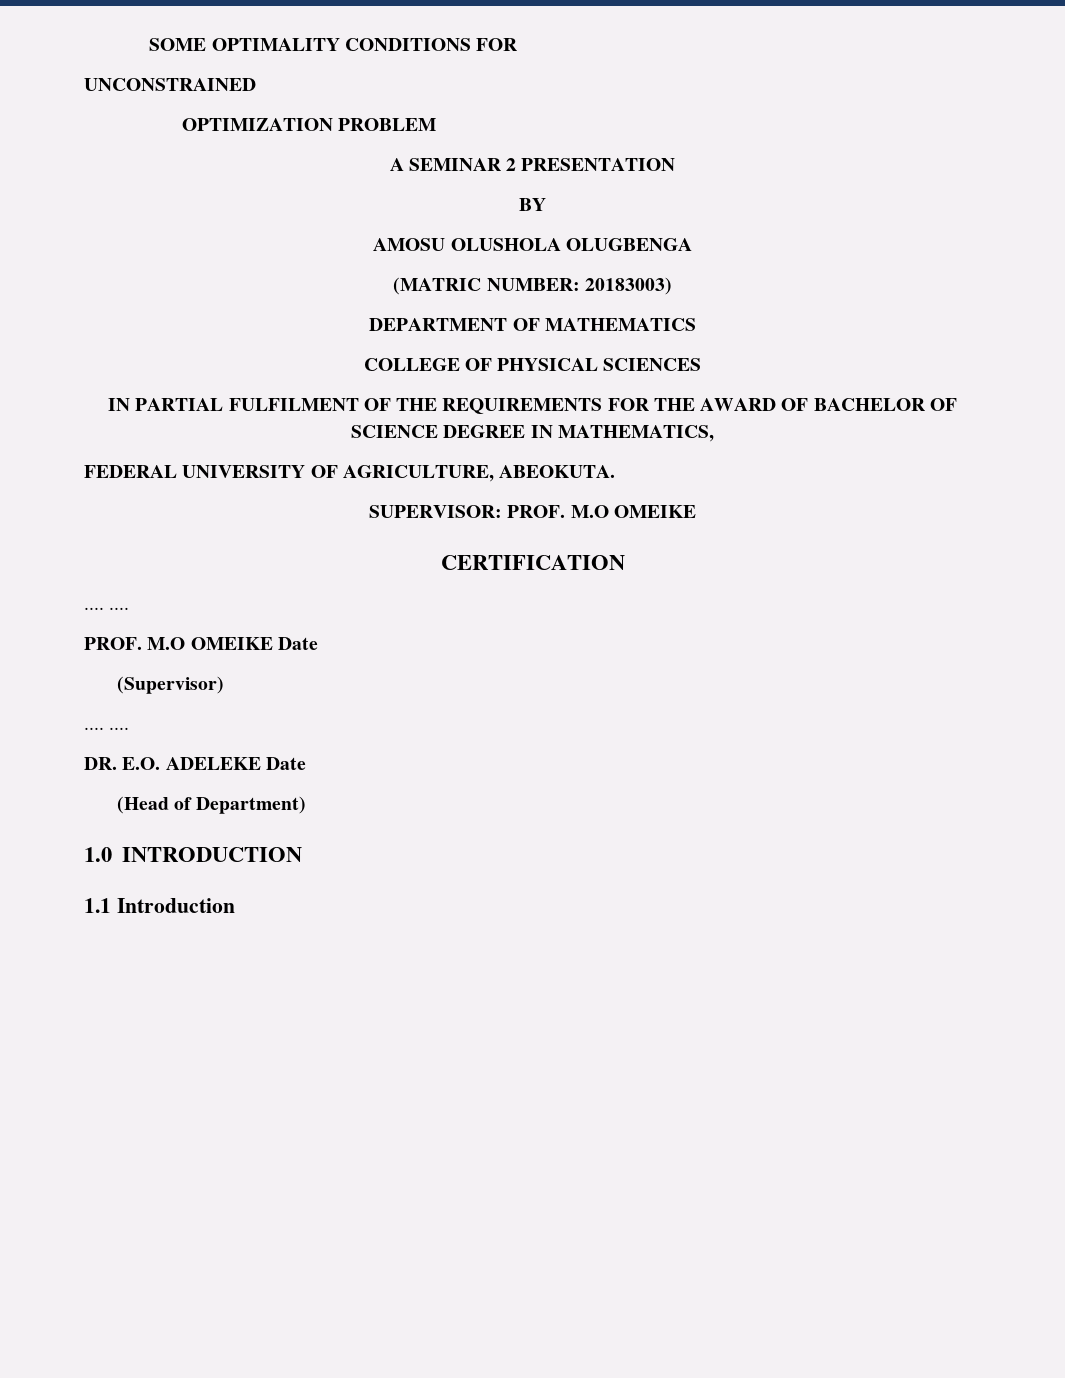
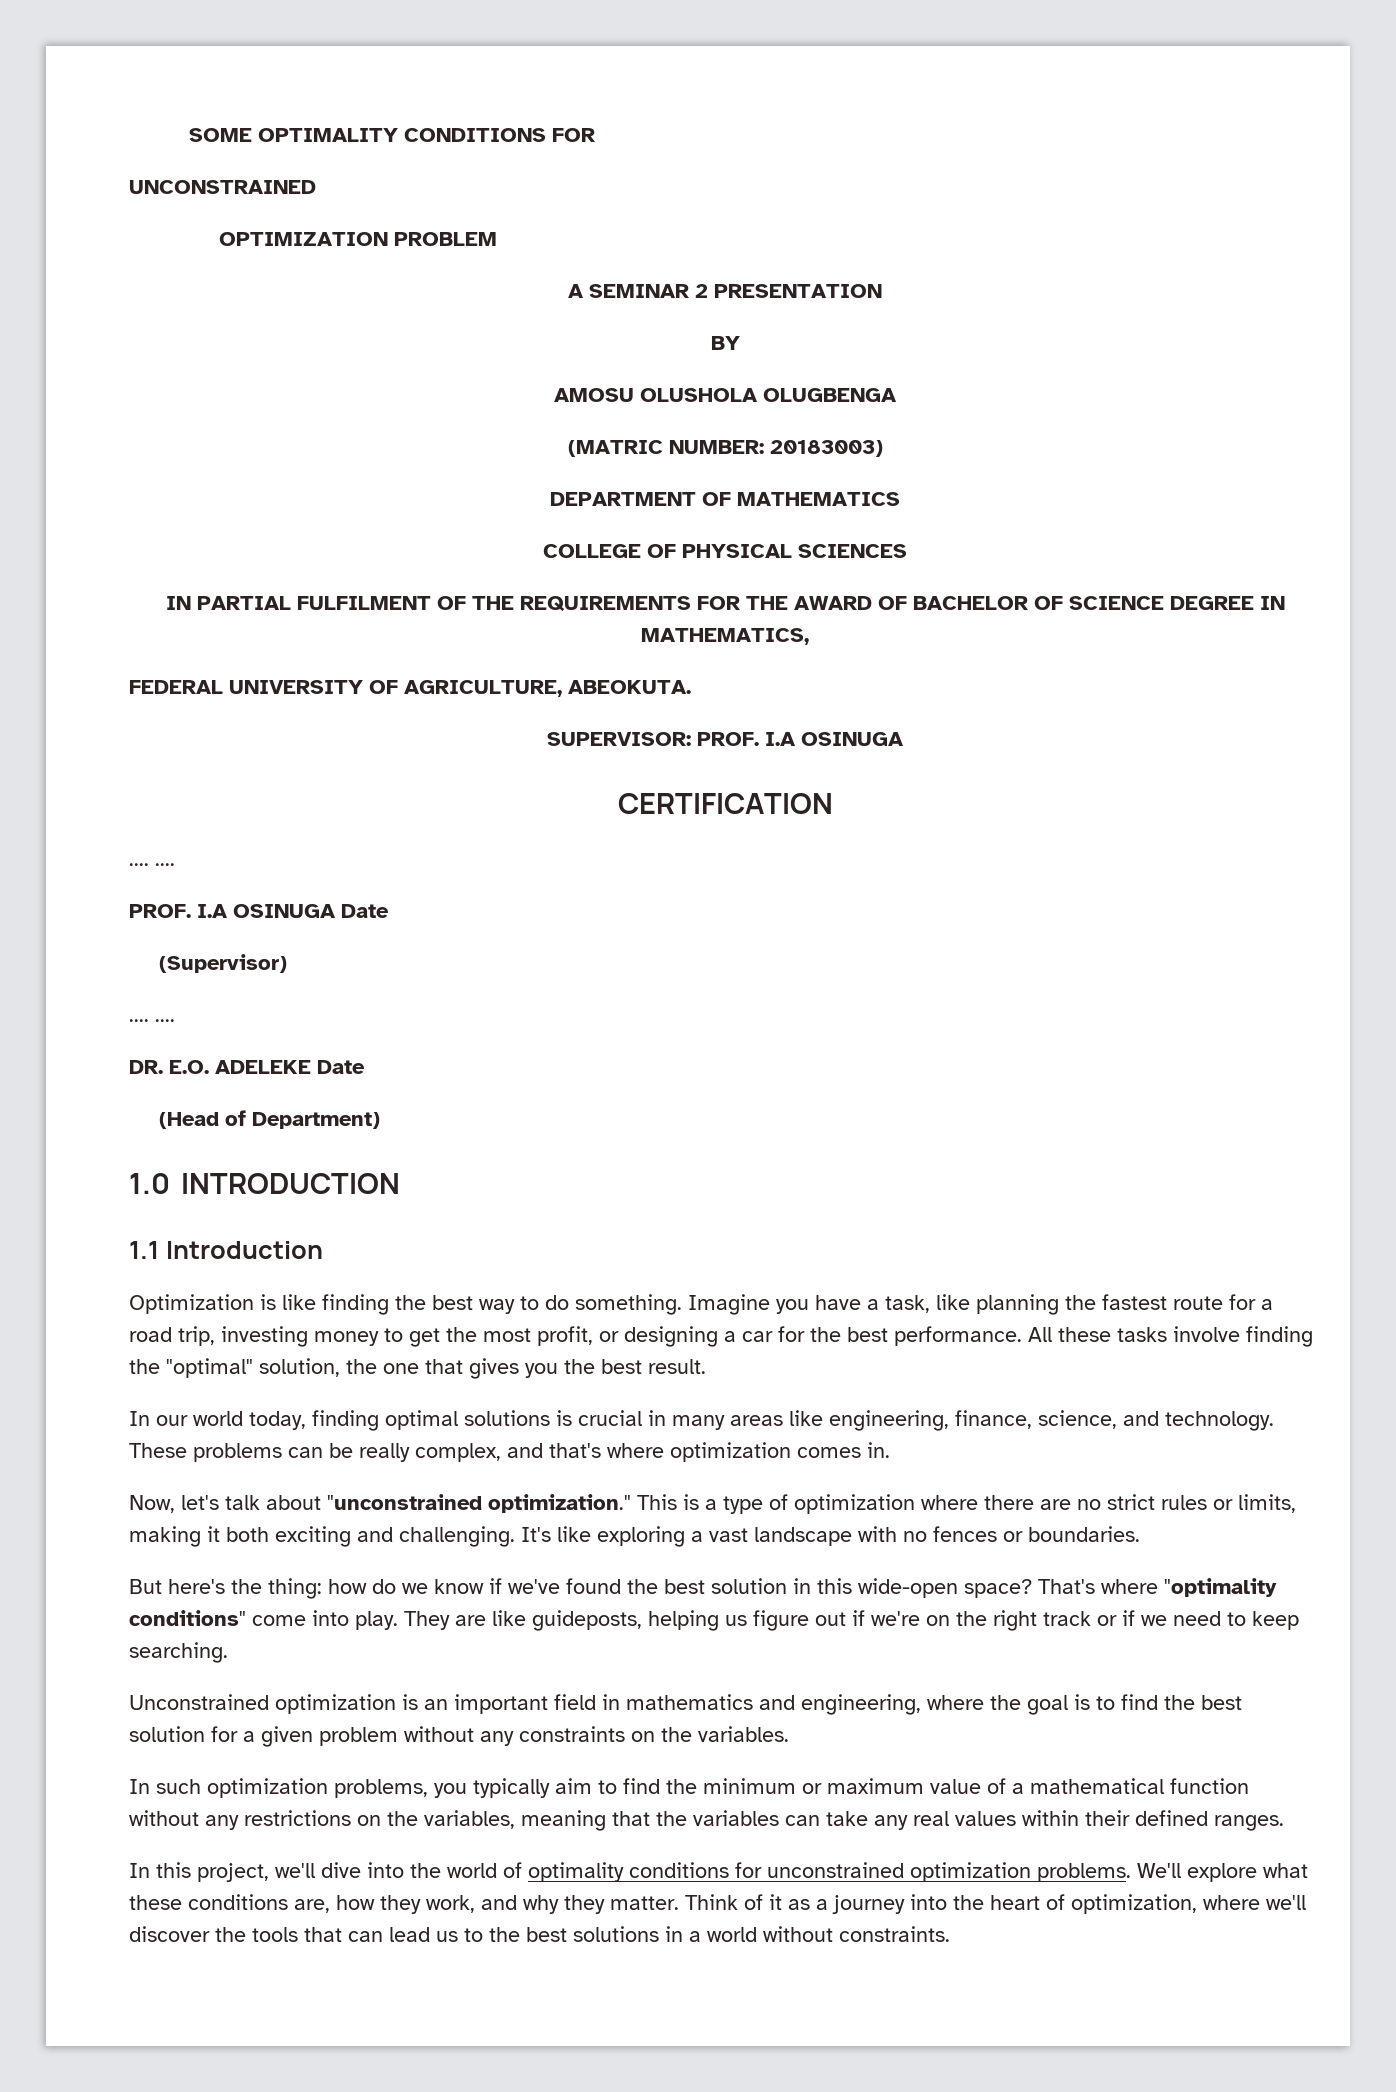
- SUPERVISOR: PROF. M.O OMEIKE
+ SUPERVISOR: PROF. I.A OSINUGA
- PROF. M.O OMEIKE Date
+ PROF. I.A OSINUGA Date
+ Optimization is like finding the best way to do something. Imagine you have a task, like planning the fastest route for a road trip, investing money to get the most profit, or designing a car for the best performance. All these tasks involve finding the "optimal" solution, the one that gives you the best result.
+ In our world today, finding optimal solutions is crucial in many areas like engineering, finance, science, and technology. These problems can be really complex, and that's where optimization comes in.
+ Now, let's talk about "unconstrained optimization." This is a type of optimization where there are no strict rules or limits, making it both exciting and challenging. It's like exploring a vast landscape with no fences or boundaries.
+ But here's the thing: how do we know if we've found the best solution in this wide-open space? That's where "optimality conditions" come into play. They are like guideposts, helping us figure out if we're on the right track or if we need to keep searching.
+ Unconstrained optimization is an important field in mathematics and engineering, where the goal is to find the best solution for a given problem without any constraints on the variables.
+ In such optimization problems, you typically aim to find the minimum or maximum value of a mathematical function without any restrictions on the variables, meaning that the variables can take any real values within their defined ranges.
+ In this project, we'll dive into the world of optimality conditions for unconstrained optimization problems. We'll explore what these conditions are, how they work, and why they matter. Think of it as a journey into the heart of optimization, where we'll discover the tools that can lead us to the best solutions in a world without constraints.

